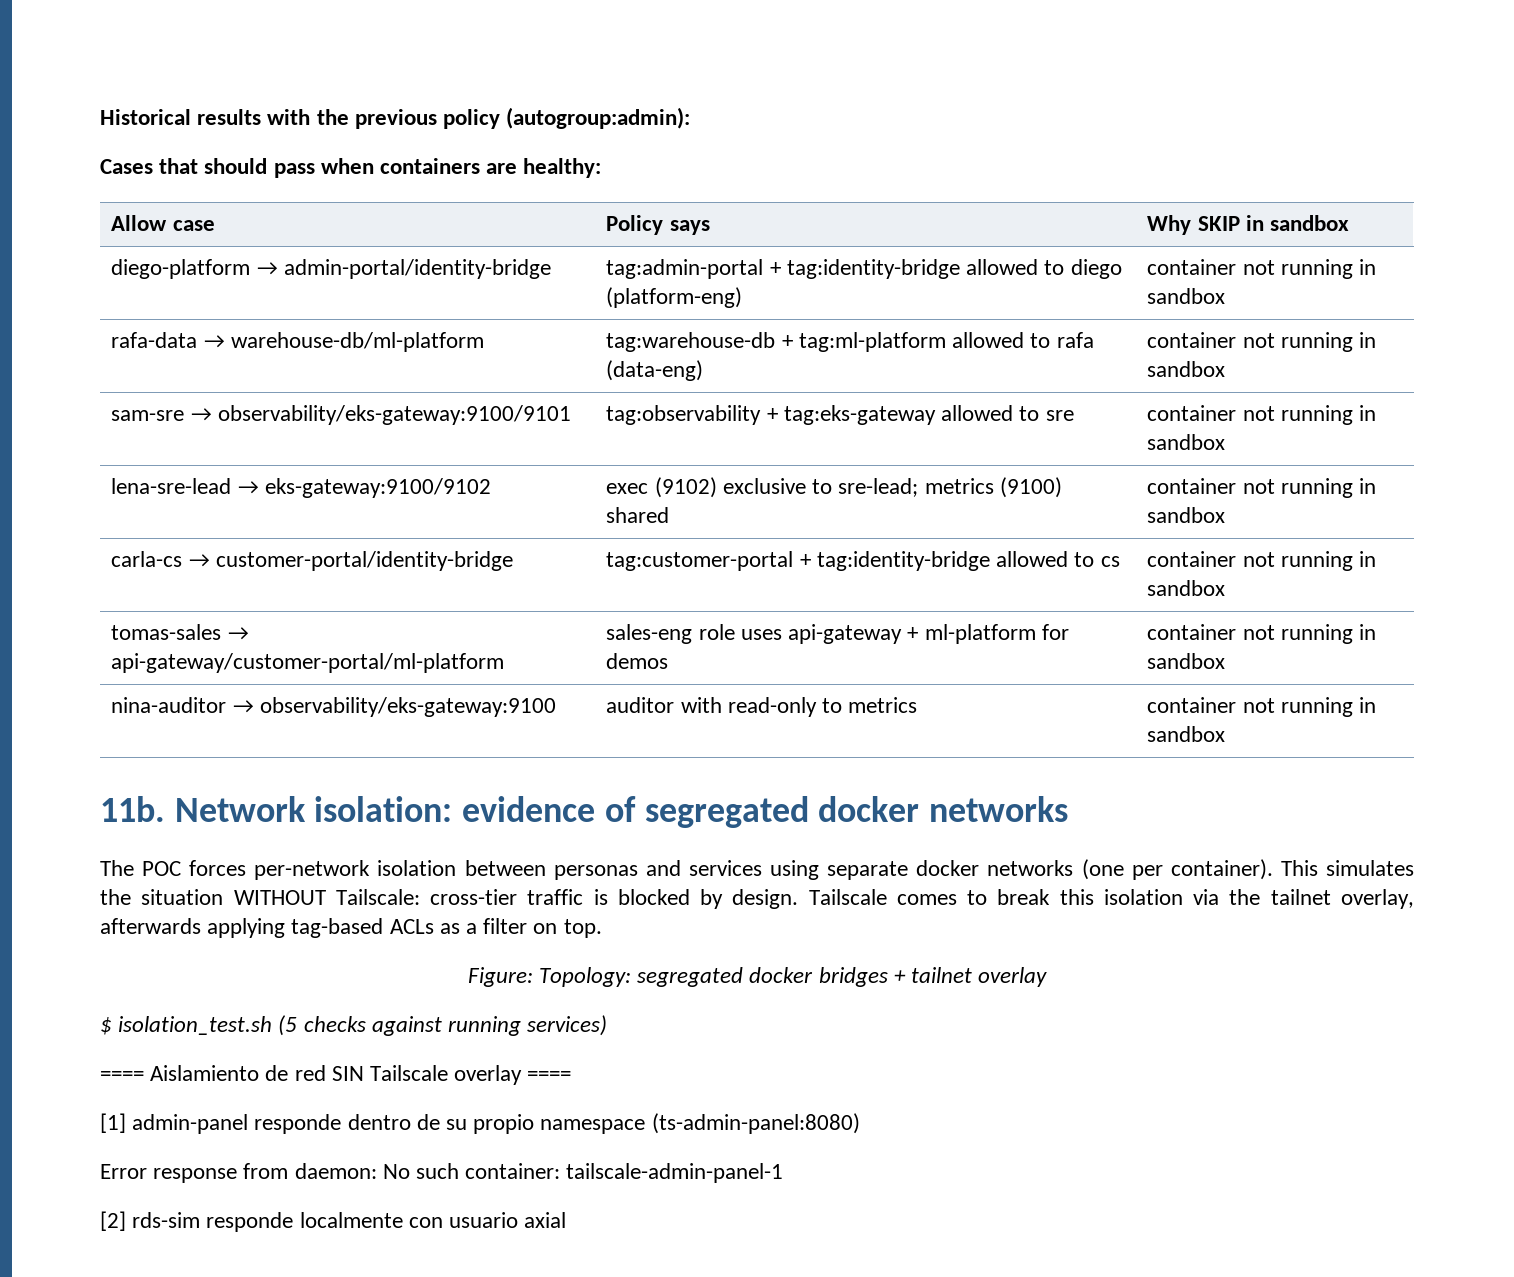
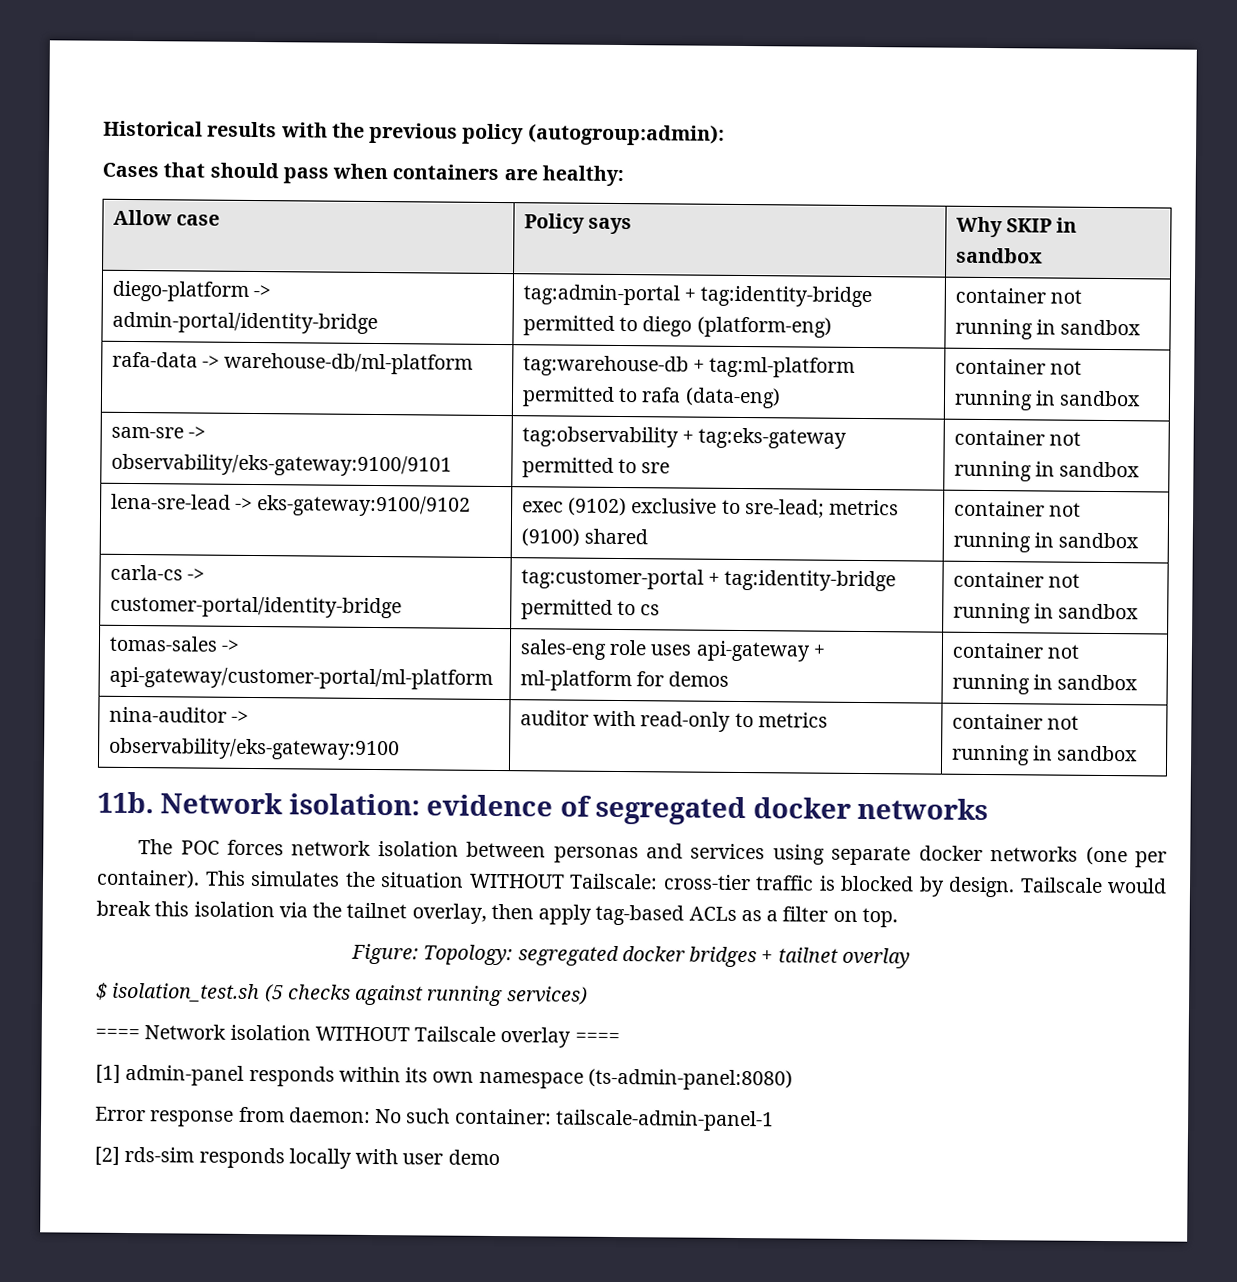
- diego-platform → admin-portal/identity-bridge | tag:admin-portal + tag:identity-bridge allowed to diego (platform-eng) | container not running in sandbox
+ diego-platform -> admin-portal/identity-bridge | tag:admin-portal + tag:identity-bridge permitted to diego (platform-eng) | container not running in sandbox
- rafa-data → warehouse-db/ml-platform | tag:warehouse-db + tag:ml-platform allowed to rafa (data-eng) | container not running in sandbox
+ rafa-data -> warehouse-db/ml-platform | tag:warehouse-db + tag:ml-platform permitted to rafa (data-eng) | container not running in sandbox
- sam-sre → observability/eks-gateway:9100/9101 | tag:observability + tag:eks-gateway allowed to sre | container not running in sandbox
+ sam-sre -> observability/eks-gateway:9100/9101 | tag:observability + tag:eks-gateway permitted to sre | container not running in sandbox
- lena-sre-lead → eks-gateway:9100/9102 | exec (9102) exclusive to sre-lead; metrics (9100) shared | container not running in sandbox
+ lena-sre-lead -> eks-gateway:9100/9102 | exec (9102) exclusive to sre-lead; metrics (9100) shared | container not running in sandbox
- carla-cs → customer-portal/identity-bridge | tag:customer-portal + tag:identity-bridge allowed to cs | container not running in sandbox
+ carla-cs -> customer-portal/identity-bridge | tag:customer-portal + tag:identity-bridge permitted to cs | container not running in sandbox
- tomas-sales → api-gateway/customer-portal/ml-platform | sales-eng role uses api-gateway + ml-platform for demos | container not running in sandbox
+ tomas-sales -> api-gateway/customer-portal/ml-platform | sales-eng role uses api-gateway + ml-platform for demos | container not running in sandbox
- nina-auditor → observability/eks-gateway:9100 | auditor with read-only to metrics | container not running in sandbox
+ nina-auditor -> observability/eks-gateway:9100 | auditor with read-only to metrics | container not running in sandbox
- The POC forces per-network isolation between personas and services using separate docker networks (one per container).
+ The POC forces network isolation between personas and services using separate docker networks (one per container).
- Tailscale comes to break this isolation via the tailnet overlay, afterwards applying tag-based ACLs as a filter on top.
+ Tailscale would break this isolation via the tailnet overlay, then apply tag-based ACLs as a filter on top.
- ==== Aislamiento de red SIN Tailscale overlay ====
+ ==== Network isolation WITHOUT Tailscale overlay ====
- [1] admin-panel responde dentro de su propio namespace (ts-admin-panel:8080)
+ [1] admin-panel responds within its own namespace (ts-admin-panel:8080)
- [2] rds-sim responde localmente con usuario axial
+ [2] rds-sim responds locally with user demo

